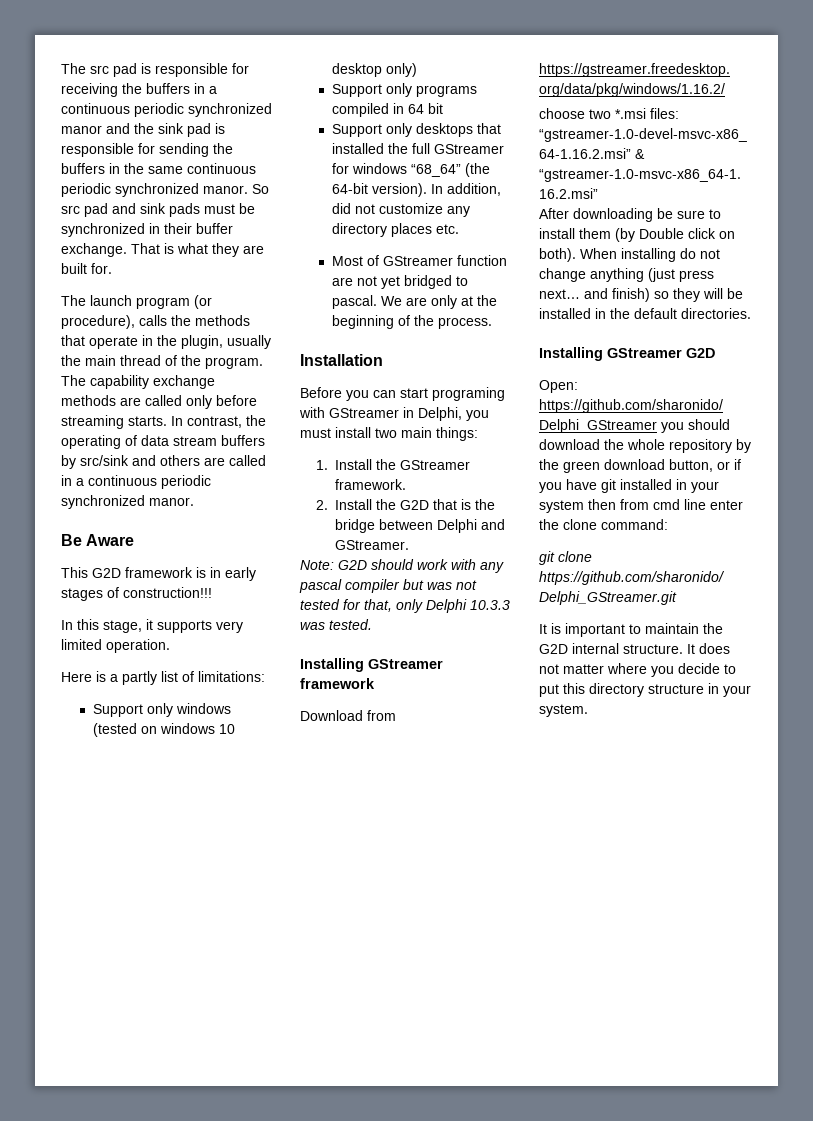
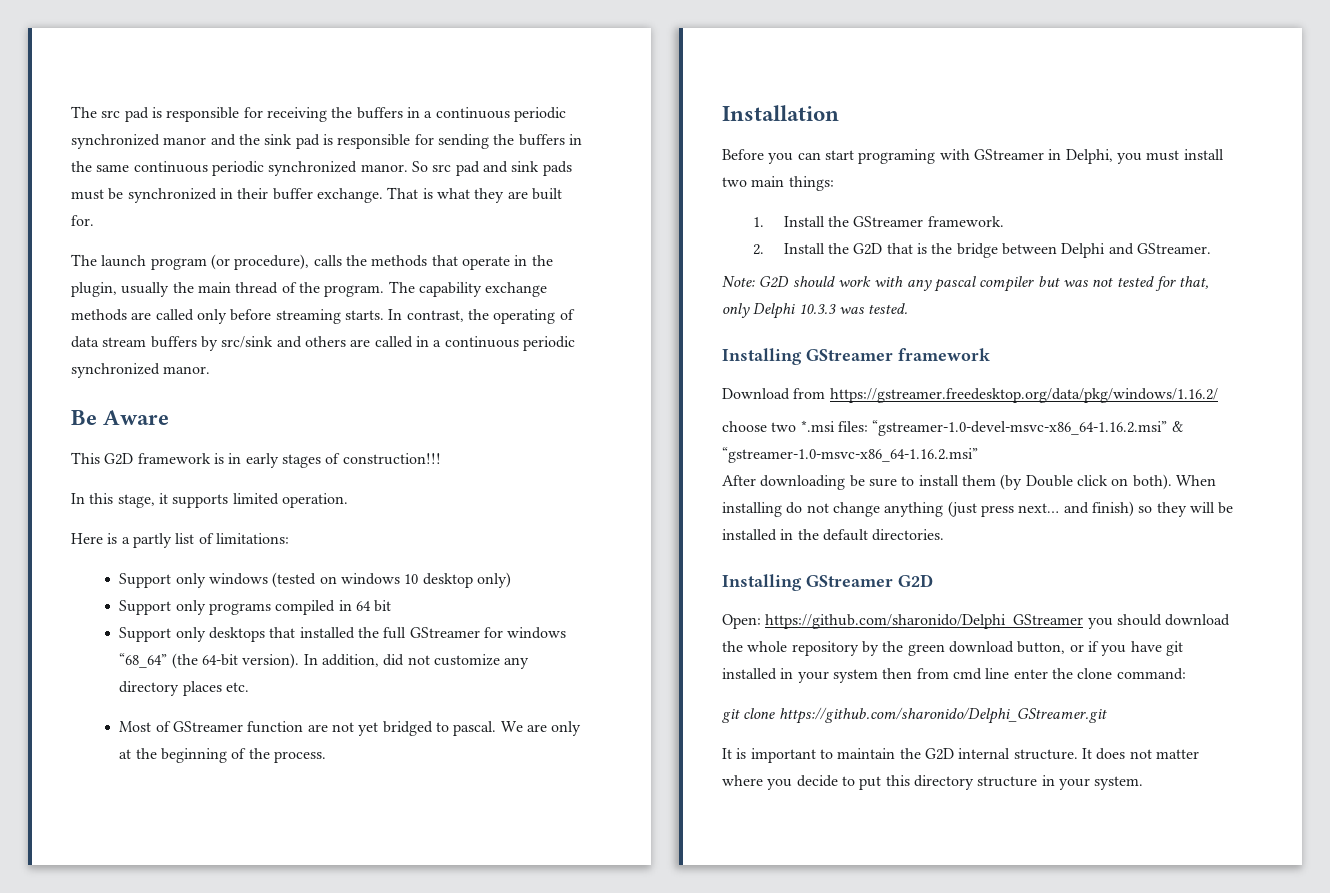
- In this stage, it supports very limited operation.
+ In this stage, it supports limited operation.

